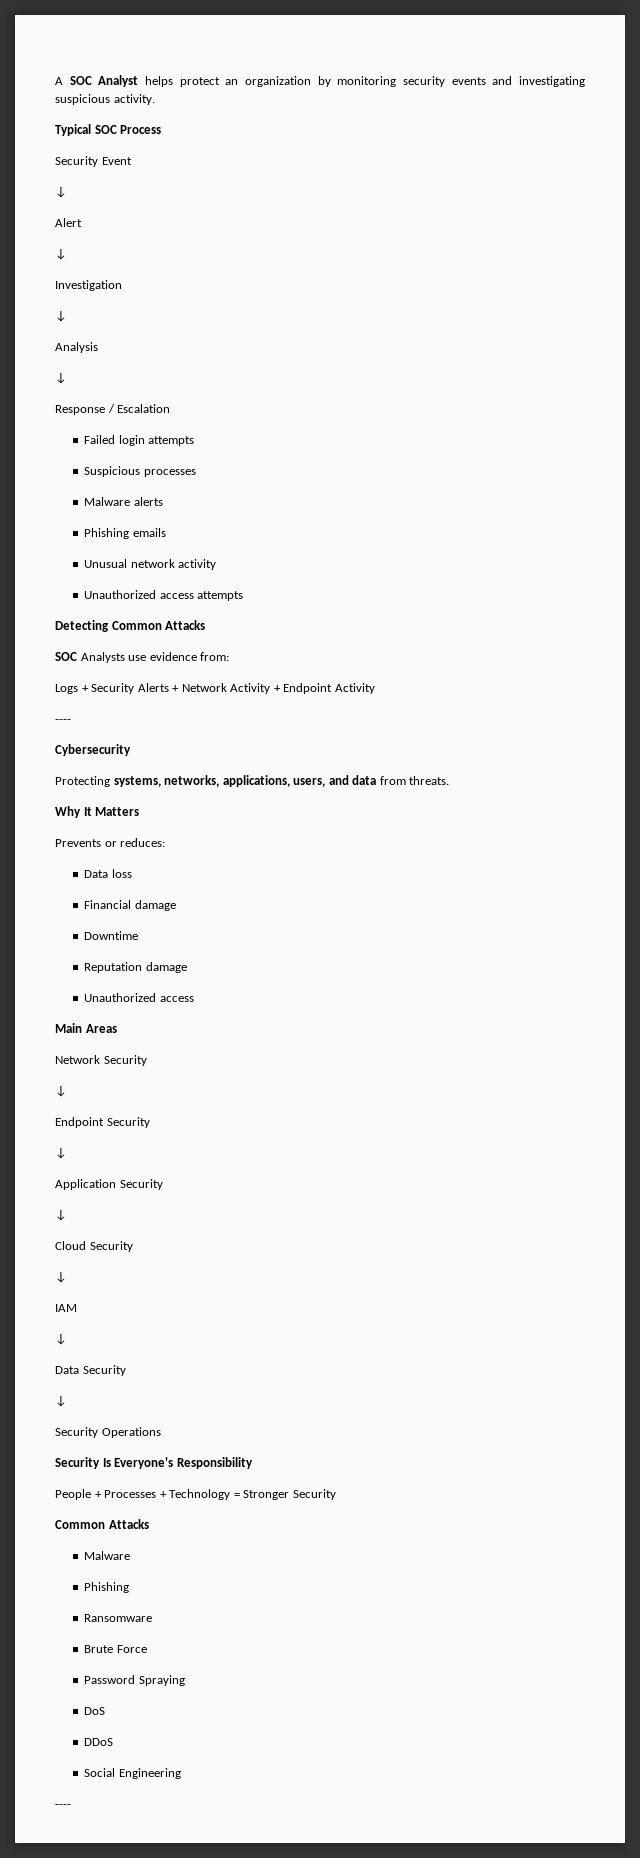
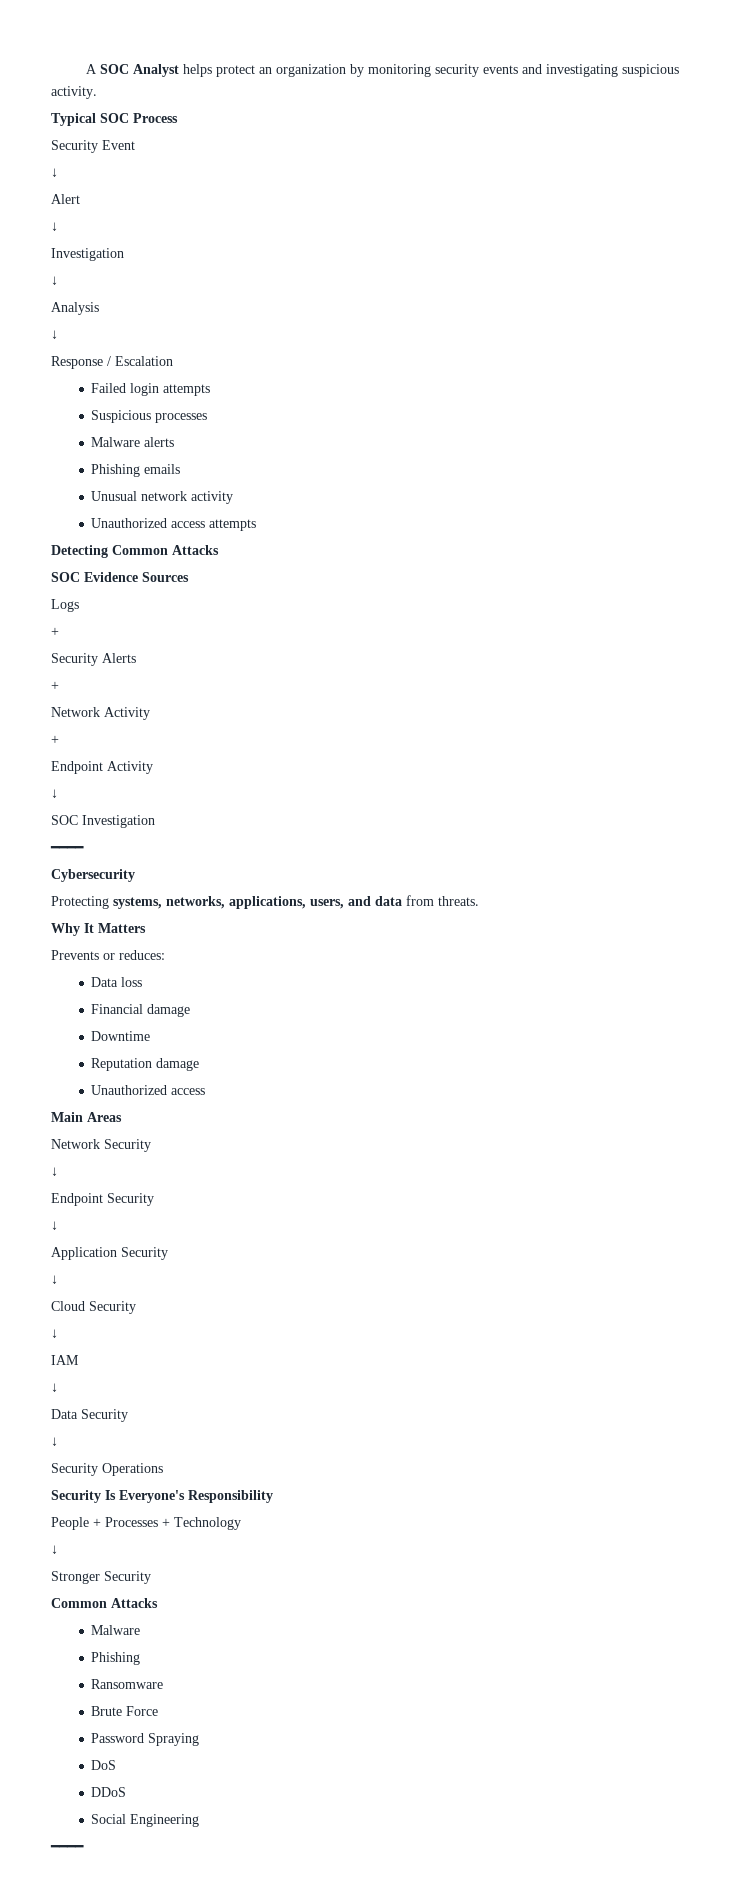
- SOC Analysts use evidence from:
+ SOC Evidence Sources
- Logs + Security Alerts + Network Activity + Endpoint Activity
- ----
+ Logs
+ +
+ Security Alerts
+ +
+ Network Activity
+ +
+ Endpoint Activity
+ ↓
+ SOC Investigation
+ ━━━━
- People + Processes + Technology = Stronger Security
+ People + Processes + Technology
+ ↓
+ Stronger Security
  Social Engineering
- ----
+ ━━━━

